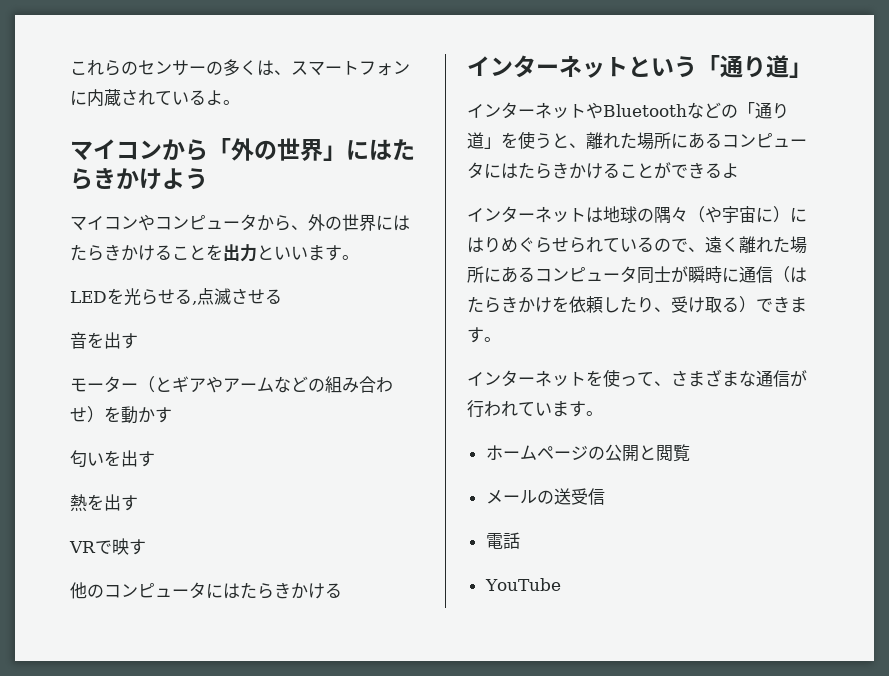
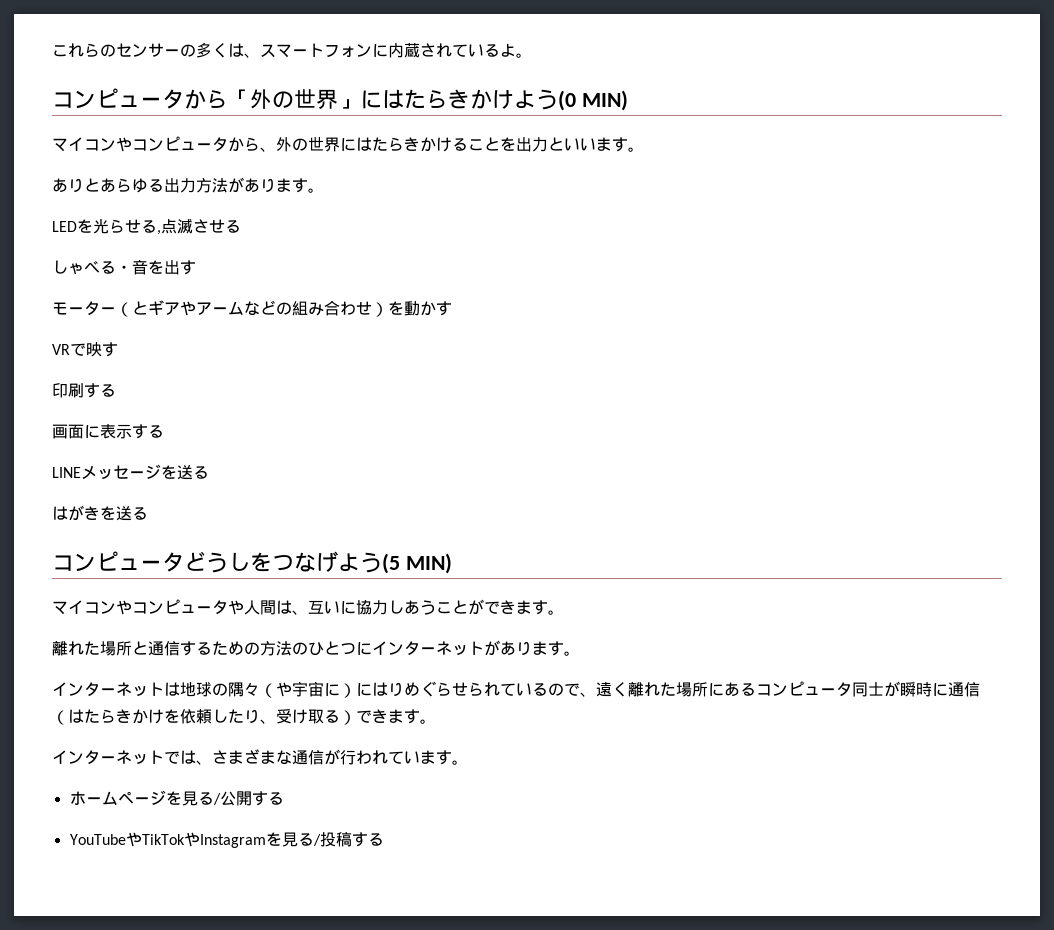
- マイコンから「外の世界」にはたらきかけよう
+ コンピュータから「外の世界」にはたらきかけよう(0 MIN)
+ ありとあらゆる出力方法があります。
- 音を出す
+ しゃべる・音を出す
- 匂いを出す
- 熱を出す
  VRで映す
- 他のコンピュータにはたらきかける
- インターネットという「通り道」
- インターネットやBluetoothなどの「通り道」を使うと、離れた場所にあるコンピュータにはたらきかけることができるよ
+ 印刷する
+ 画面に表示する
+ LINEメッセージを送る
+ はがきを送る
+ コンピュータどうしをつなげよう(5 MIN)
+ マイコンやコンピュータや人間は、互いに協力しあうことができます。
+ 離れた場所と通信するための方法のひとつにインターネットがあります。
- インターネットを使って、さまざまな通信が行われています。
+ インターネットでは、さまざまな通信が行われています。
- ホームページの公開と閲覧
- メールの送受信
- 電話
- YouTube
+ ホームページを見る/公開する
+ YouTubeやTikTokやInstagramを見る/投稿する

